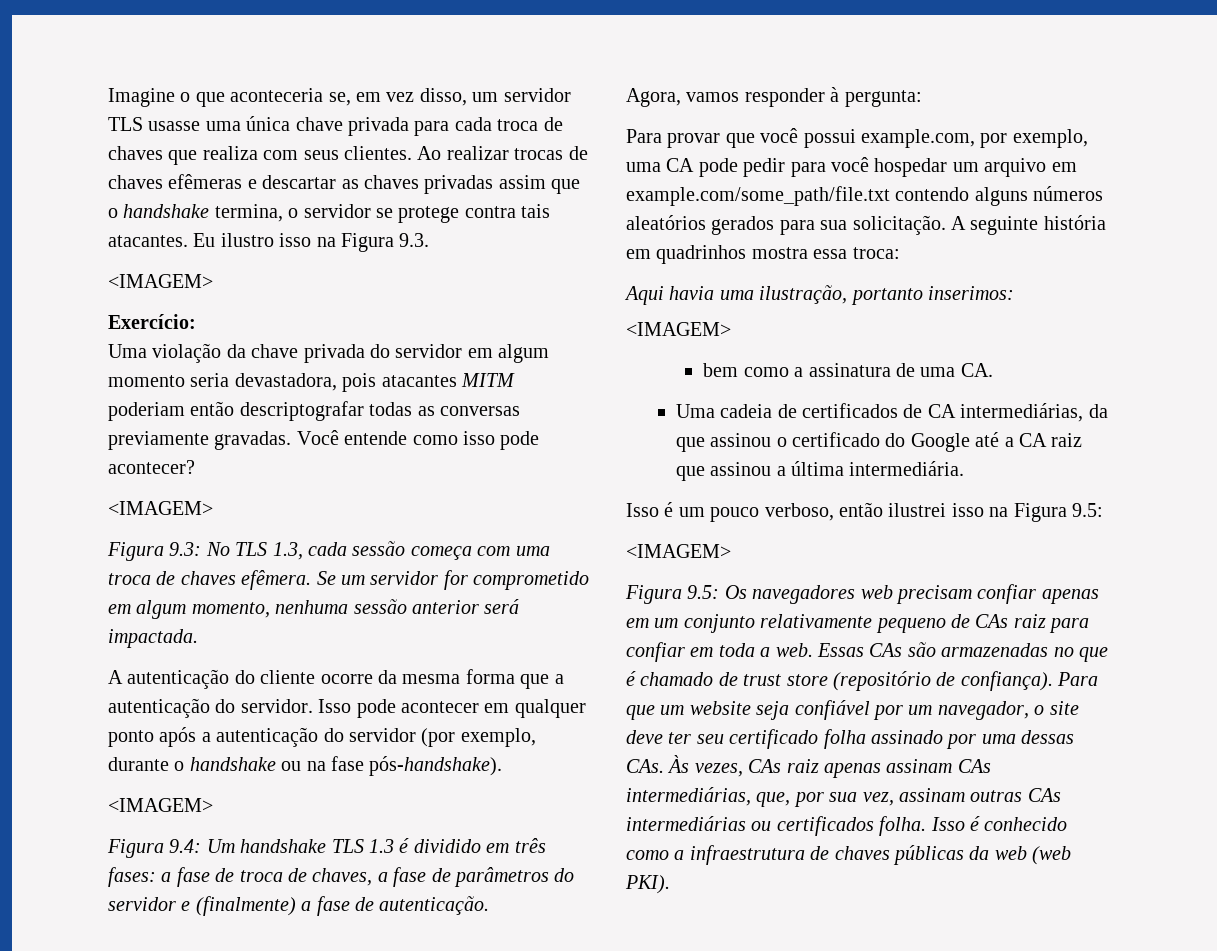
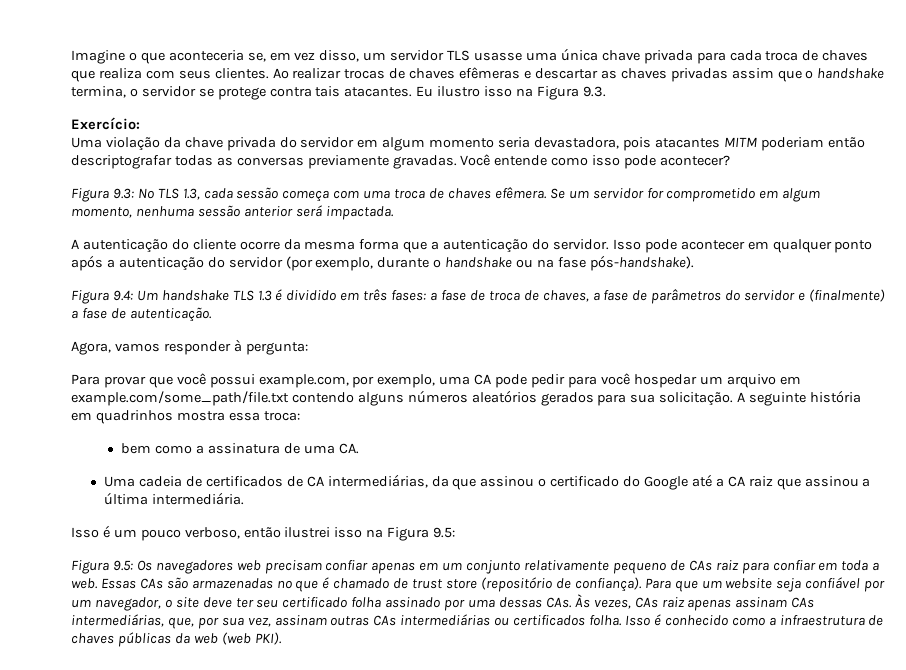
  Eu ilustro isso na Figura 9.3.
- <IMAGEM>
  Você entende como isso pode acontecer?
- <IMAGEM>
  Isso pode acontecer em qualquer ponto após a autenticação do servidor (por exemplo, durante o handshake ou na fase pós-handshake).
- <IMAGEM>
- Aqui havia uma ilustração, portanto inserimos:
- <IMAGEM>
  Isso é um pouco verboso, então ilustrei isso na Figura 9.5:
- <IMAGEM>

